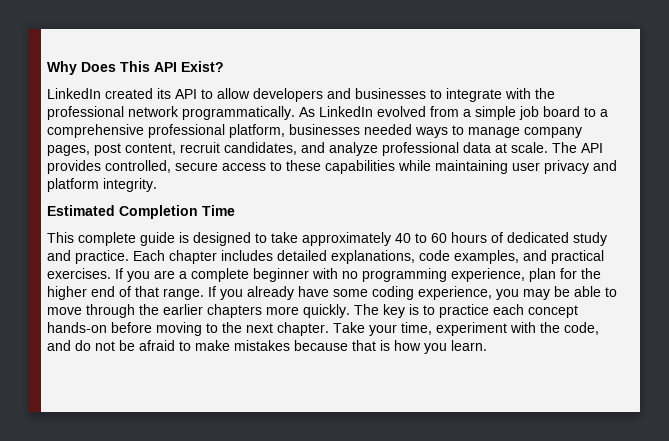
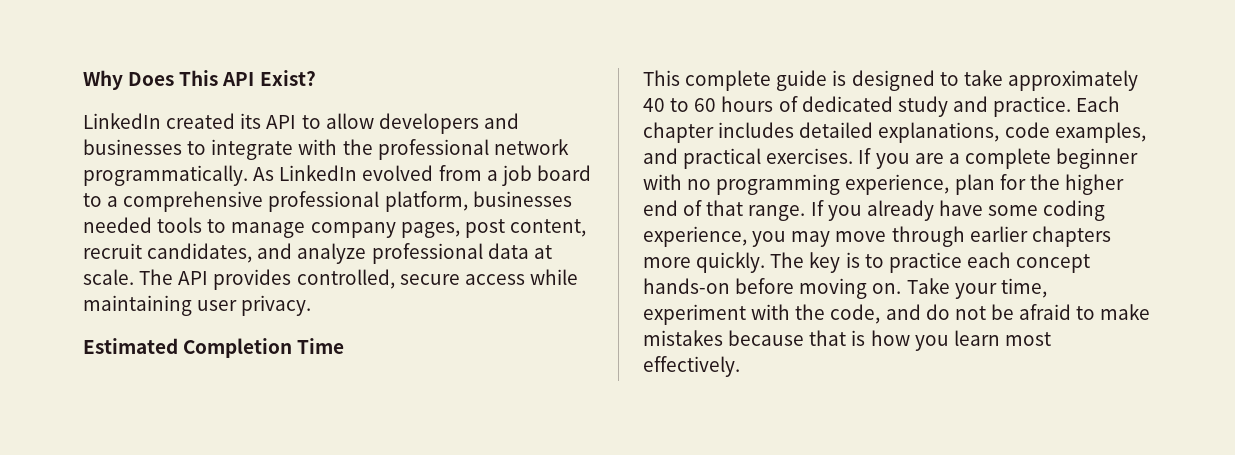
- As LinkedIn evolved from a simple job board to a comprehensive professional platform, businesses needed ways to manage company pages, post content, recruit candidates, and analyze professional data at scale.
+ As LinkedIn evolved from a job board to a comprehensive professional platform, businesses needed tools to manage company pages, post content, recruit candidates, and analyze professional data at scale.
- The API provides controlled, secure access to these capabilities while maintaining user privacy and platform integrity.
+ The API provides controlled, secure access while maintaining user privacy.
- If you already have some coding experience, you may be able to move through the earlier chapters more quickly.
+ If you already have some coding experience, you may move through earlier chapters more quickly.
- The key is to practice each concept hands-on before moving to the next chapter.
+ The key is to practice each concept hands-on before moving on.
- Take your time, experiment with the code, and do not be afraid to make mistakes because that is how you learn.
+ Take your time, experiment with the code, and do not be afraid to make mistakes because that is how you learn most effectively.

